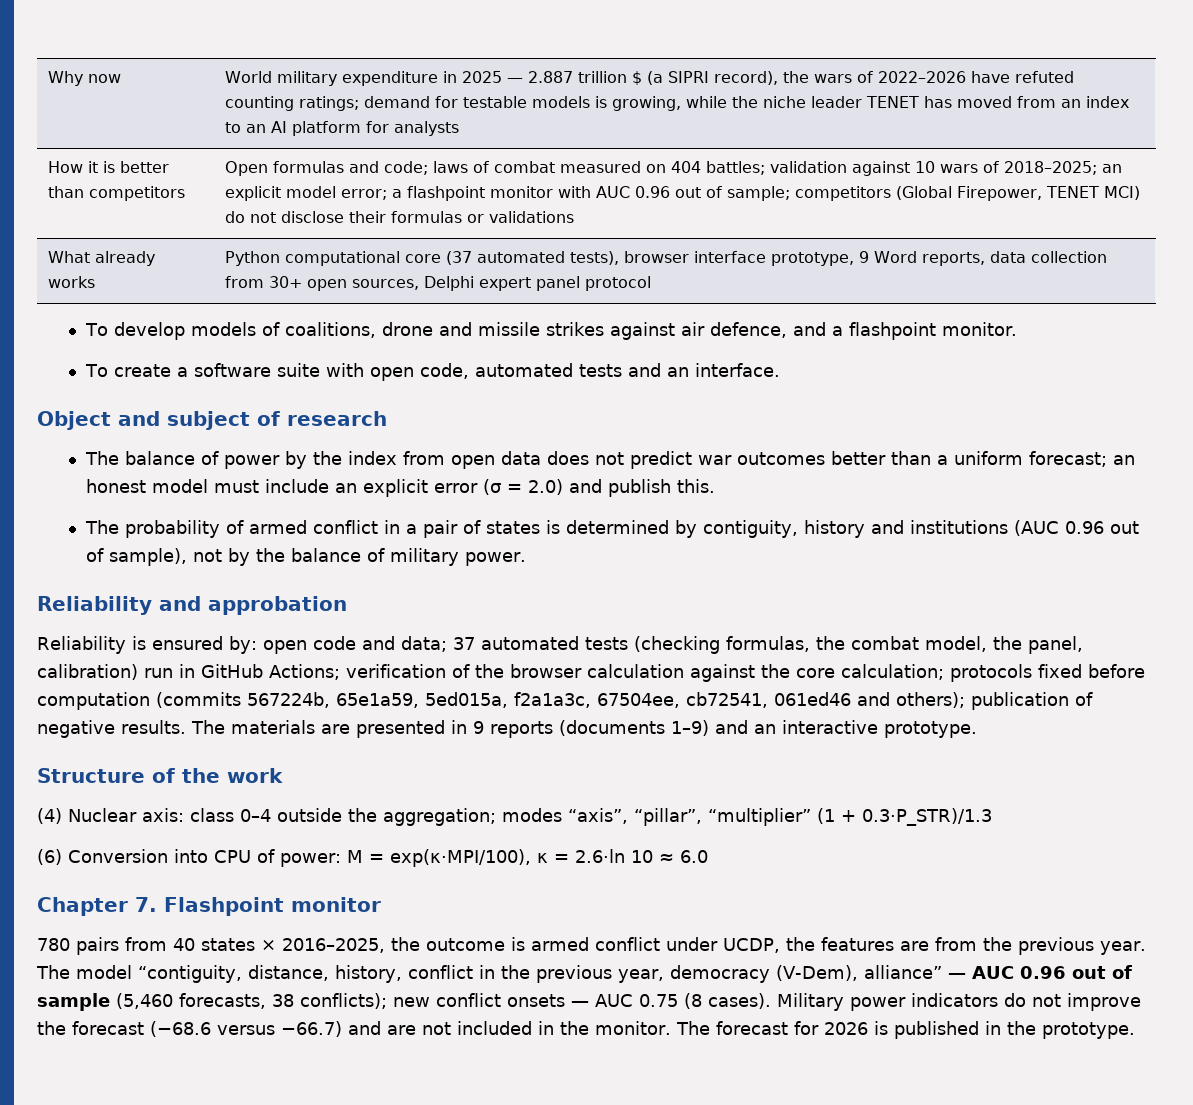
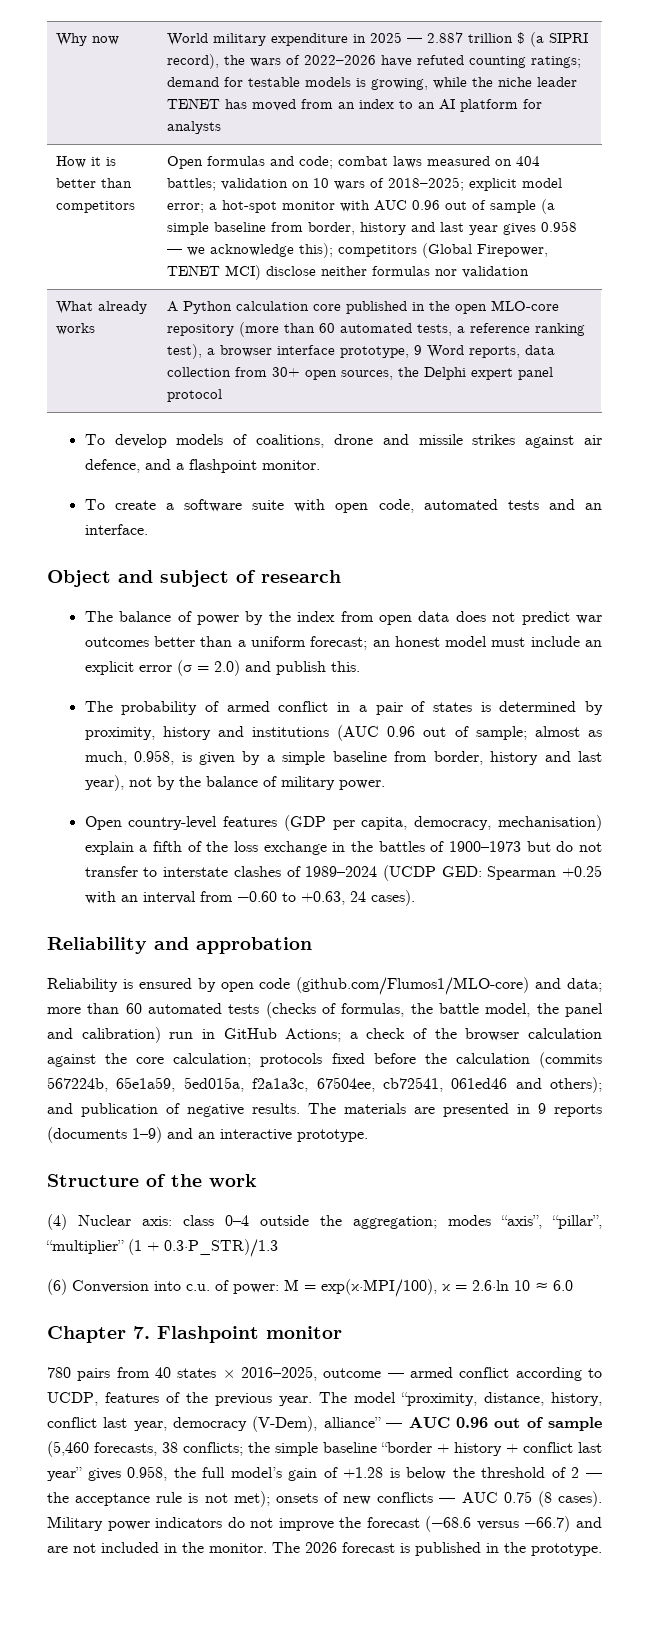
- Open formulas and code; laws of combat measured on 404 battles; validation against 10 wars of 2018–2025; an explicit model error; a flashpoint monitor with AUC 0.96 out of sample; competitors (Global Firepower, TENET MCI) do not disclose their formulas or validations
- What already works | Python computational core (37 automated tests), browser interface prototype, 9 Word reports, data collection from 30+ open sources, Delphi expert panel protocol
+ Open formulas and code; combat laws measured on 404 battles; validation on 10 wars of 2018–2025; explicit model error; a hot-spot monitor with AUC 0.96 out of sample (a simple baseline from border, history and last year gives 0.958 — we acknowledge this); competitors (Global Firepower, TENET MCI) disclose neither formulas nor validation
+ What already works | A Python calculation core published in the open MLO-core repository (more than 60 automated tests, a reference ranking test), a browser interface prototype, 9 Word reports, data collection from 30+ open sources, the Delphi expert panel protocol
- The probability of armed conflict in a pair of states is determined by contiguity, history and institutions (AUC 0.96 out of sample), not by the balance of military power.
+ The probability of armed conflict in a pair of states is determined by proximity, history and institutions (AUC 0.96 out of sample; almost as much, 0.958, is given by a simple baseline from border, history and last year), not by the balance of military power.
+ Open country-level features (GDP per capita, democracy, mechanisation) explain a fifth of the loss exchange in the battles of 1900–1973 but do not transfer to interstate clashes of 1989–2024 (UCDP GED: Spearman +0.25 with an interval from −0.60 to +0.63, 24 cases).
- Reliability is ensured by: open code and data; 37 automated tests (checking formulas, the combat model, the panel, calibration) run in GitHub Actions; verification of the browser calculation against the core calculation; protocols fixed before computation (commits 567224b, 65e1a59, 5ed015a, f2a1a3c, 67504ee, cb72541, 061ed46 and others); publication of negative results.
+ Reliability is ensured by open code (github.com/Flumos1/MLO-core) and data; more than 60 automated tests (checks of formulas, the battle model, the panel and calibration) run in GitHub Actions; a check of the browser calculation against the core calculation; protocols fixed before the calculation (commits 567224b, 65e1a59, 5ed015a, f2a1a3c, 67504ee, cb72541, 061ed46 and others); and publication of negative results.
- (6) Conversion into CPU of power: M = exp(κ·MPI/100), κ = 2.6·ln 10 ≈ 6.0
+ (6) Conversion into c.u. of power: M = exp(κ·MPI/100), κ = 2.6·ln 10 ≈ 6.0
- 780 pairs from 40 states × 2016–2025, the outcome is armed conflict under UCDP, the features are from the previous year.
+ 780 pairs from 40 states × 2016–2025, outcome — armed conflict according to UCDP, features of the previous year.
- The model “contiguity, distance, history, conflict in the previous year, democracy (V-Dem), alliance” — AUC 0.96 out of sample (5,460 forecasts, 38 conflicts); new conflict onsets — AUC 0.75 (8 cases).
+ The model “proximity, distance, history, conflict last year, democracy (V-Dem), alliance” — AUC 0.96 out of sample (5,460 forecasts, 38 conflicts; the simple baseline “border + history + conflict last year” gives 0.958, the full model’s gain of +1.28 is below the threshold of 2 — the acceptance rule is not met); onsets of new conflicts — AUC 0.75 (8 cases).
- The forecast for 2026 is published in the prototype.
+ The 2026 forecast is published in the prototype.

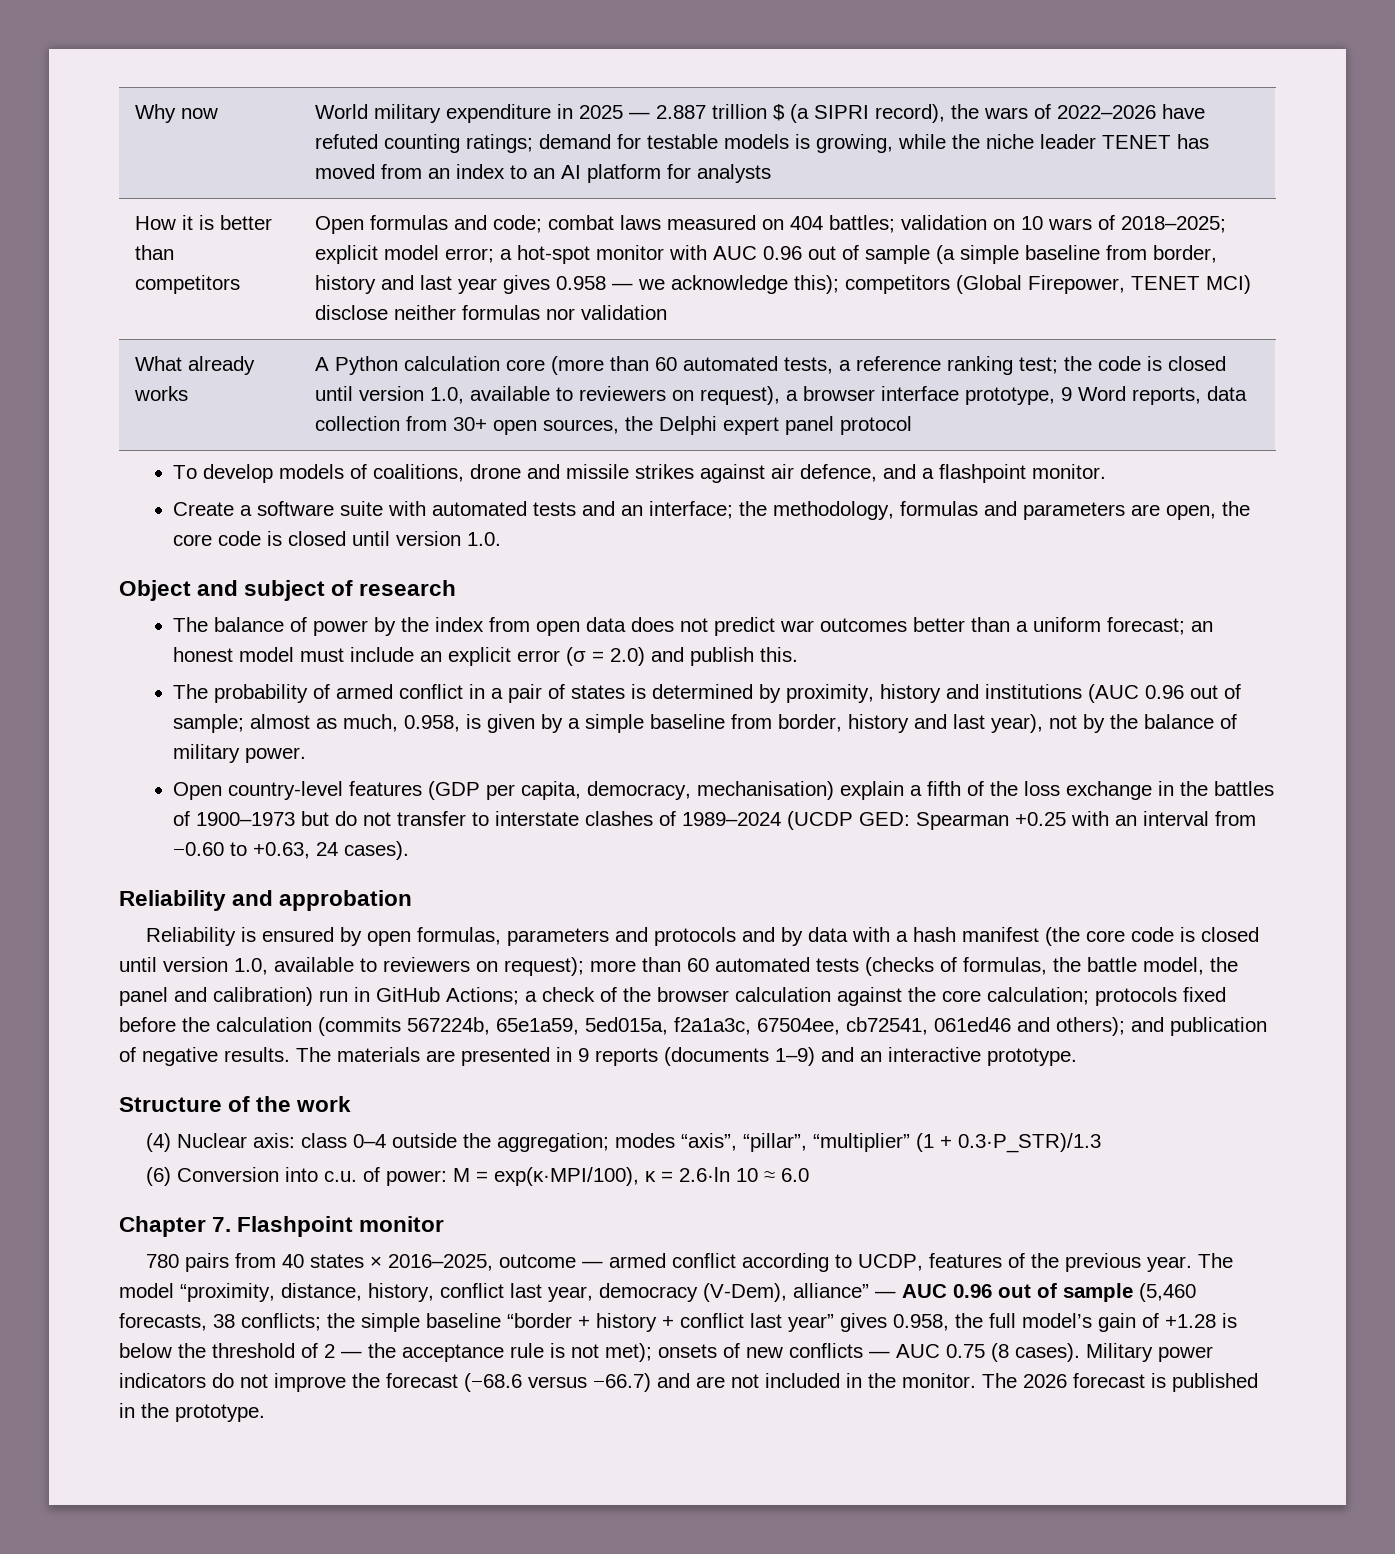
- A Python calculation core published in the open MLO-core repository (more than 60 automated tests, a reference ranking test), a browser interface prototype, 9 Word reports, data collection from 30+ open sources, the Delphi expert panel protocol
+ A Python calculation core (more than 60 automated tests, a reference ranking test; the code is closed until version 1.0, available to reviewers on request), a browser interface prototype, 9 Word reports, data collection from 30+ open sources, the Delphi expert panel protocol
- To create a software suite with open code, automated tests and an interface.
+ Create a software suite with automated tests and an interface; the methodology, formulas and parameters are open, the core code is closed until version 1.0.
- Reliability is ensured by open code (github.com/Flumos1/MLO-core) and data; more than 60 automated tests (checks of formulas, the battle model, the panel and calibration) run in GitHub Actions; a check of the browser calculation against the core calculation; protocols fixed before the calculation (commits 567224b, 65e1a59, 5ed015a, f2a1a3c, 67504ee, cb72541, 061ed46 and others); and publication of negative results.
+ Reliability is ensured by open formulas, parameters and protocols and by data with a hash manifest (the core code is closed until version 1.0, available to reviewers on request); more than 60 automated tests (checks of formulas, the battle model, the panel and calibration) run in GitHub Actions; a check of the browser calculation against the core calculation; protocols fixed before the calculation (commits 567224b, 65e1a59, 5ed015a, f2a1a3c, 67504ee, cb72541, 061ed46 and others); and publication of negative results.

